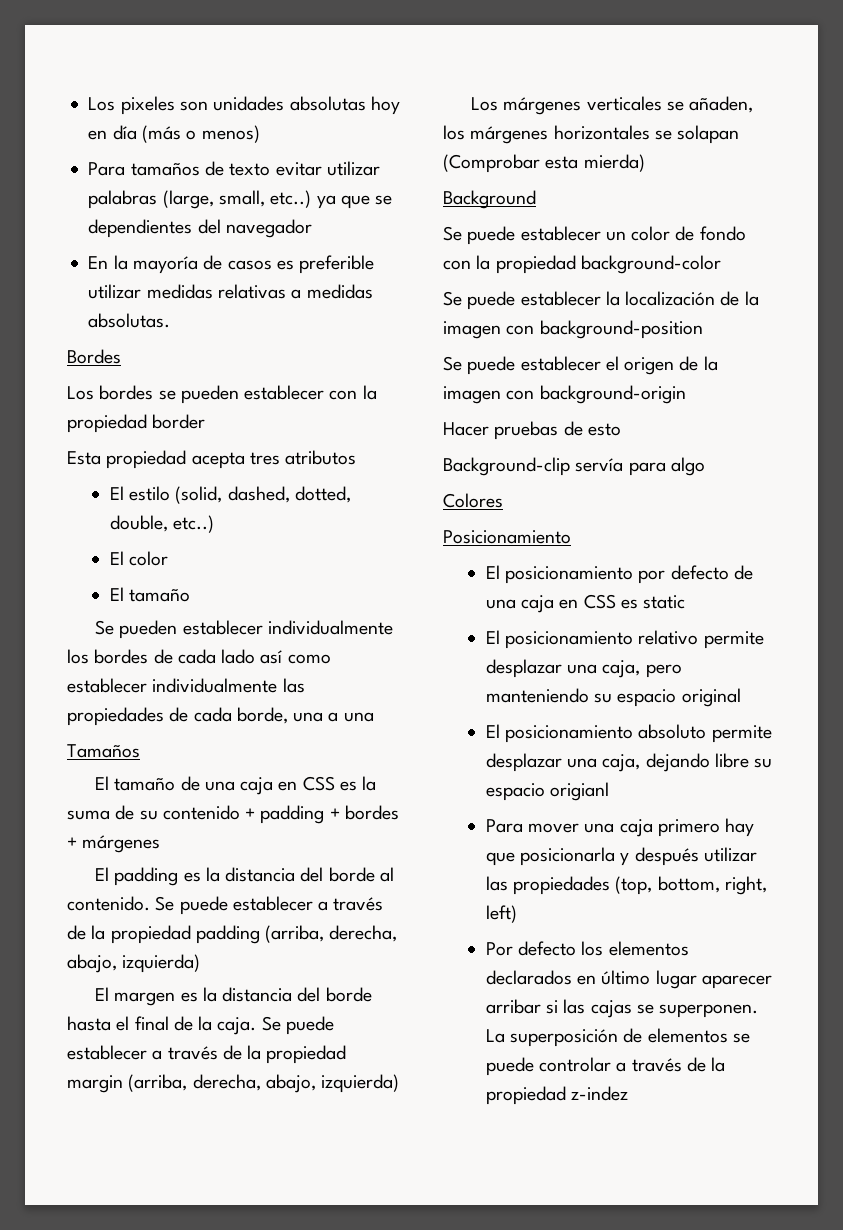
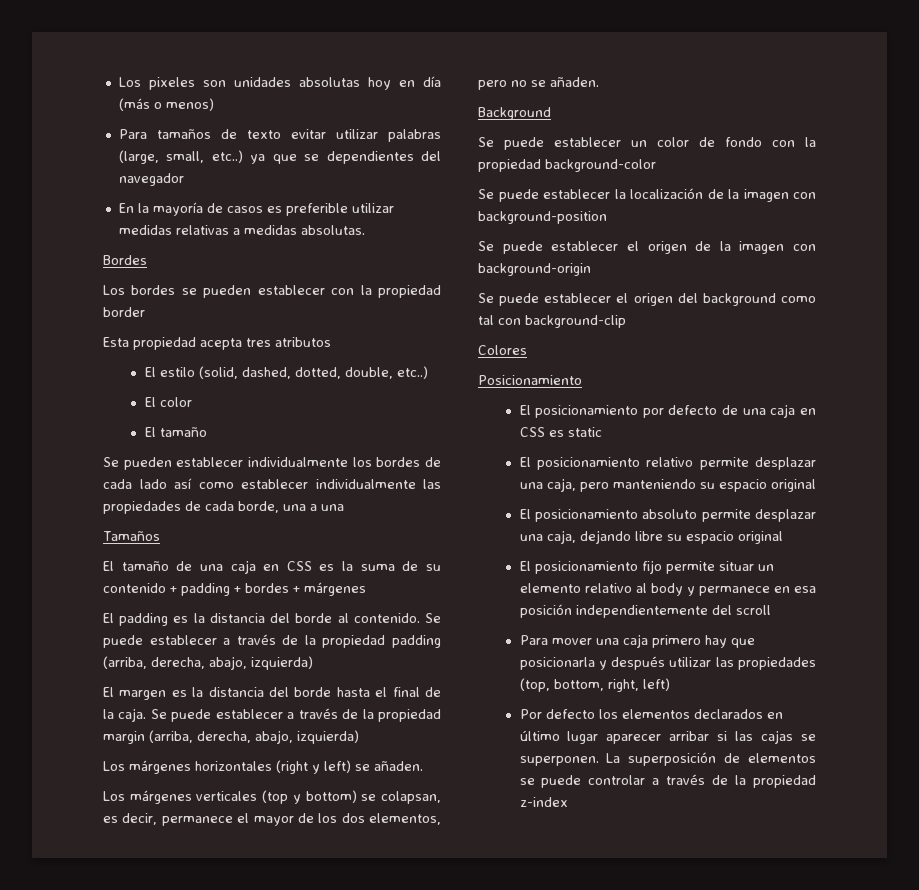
- Los márgenes verticales se añaden, los márgenes horizontales se solapan (Comprobar esta mierda)
+ Los márgenes horizontales (right y left) se añaden.
+ Los márgenes verticales (top y bottom) se colapsan, es decir, permanece el mayor de los dos elementos, pero no se añaden.
- Hacer pruebas de esto
- Background-clip servía para algo
+ Se puede establecer el origen del background como tal con background-clip
- El posicionamiento absoluto permite desplazar una caja, dejando libre su espacio origianl
+ El posicionamiento absoluto permite desplazar una caja, dejando libre su espacio original
+ El posicionamiento fijo permite situar un elemento relativo al body y permanece en esa posición independientemente del scroll
- La superposición de elementos se puede controlar a través de la propiedad z-indez
+ La superposición de elementos se puede controlar a través de la propiedad z-index

